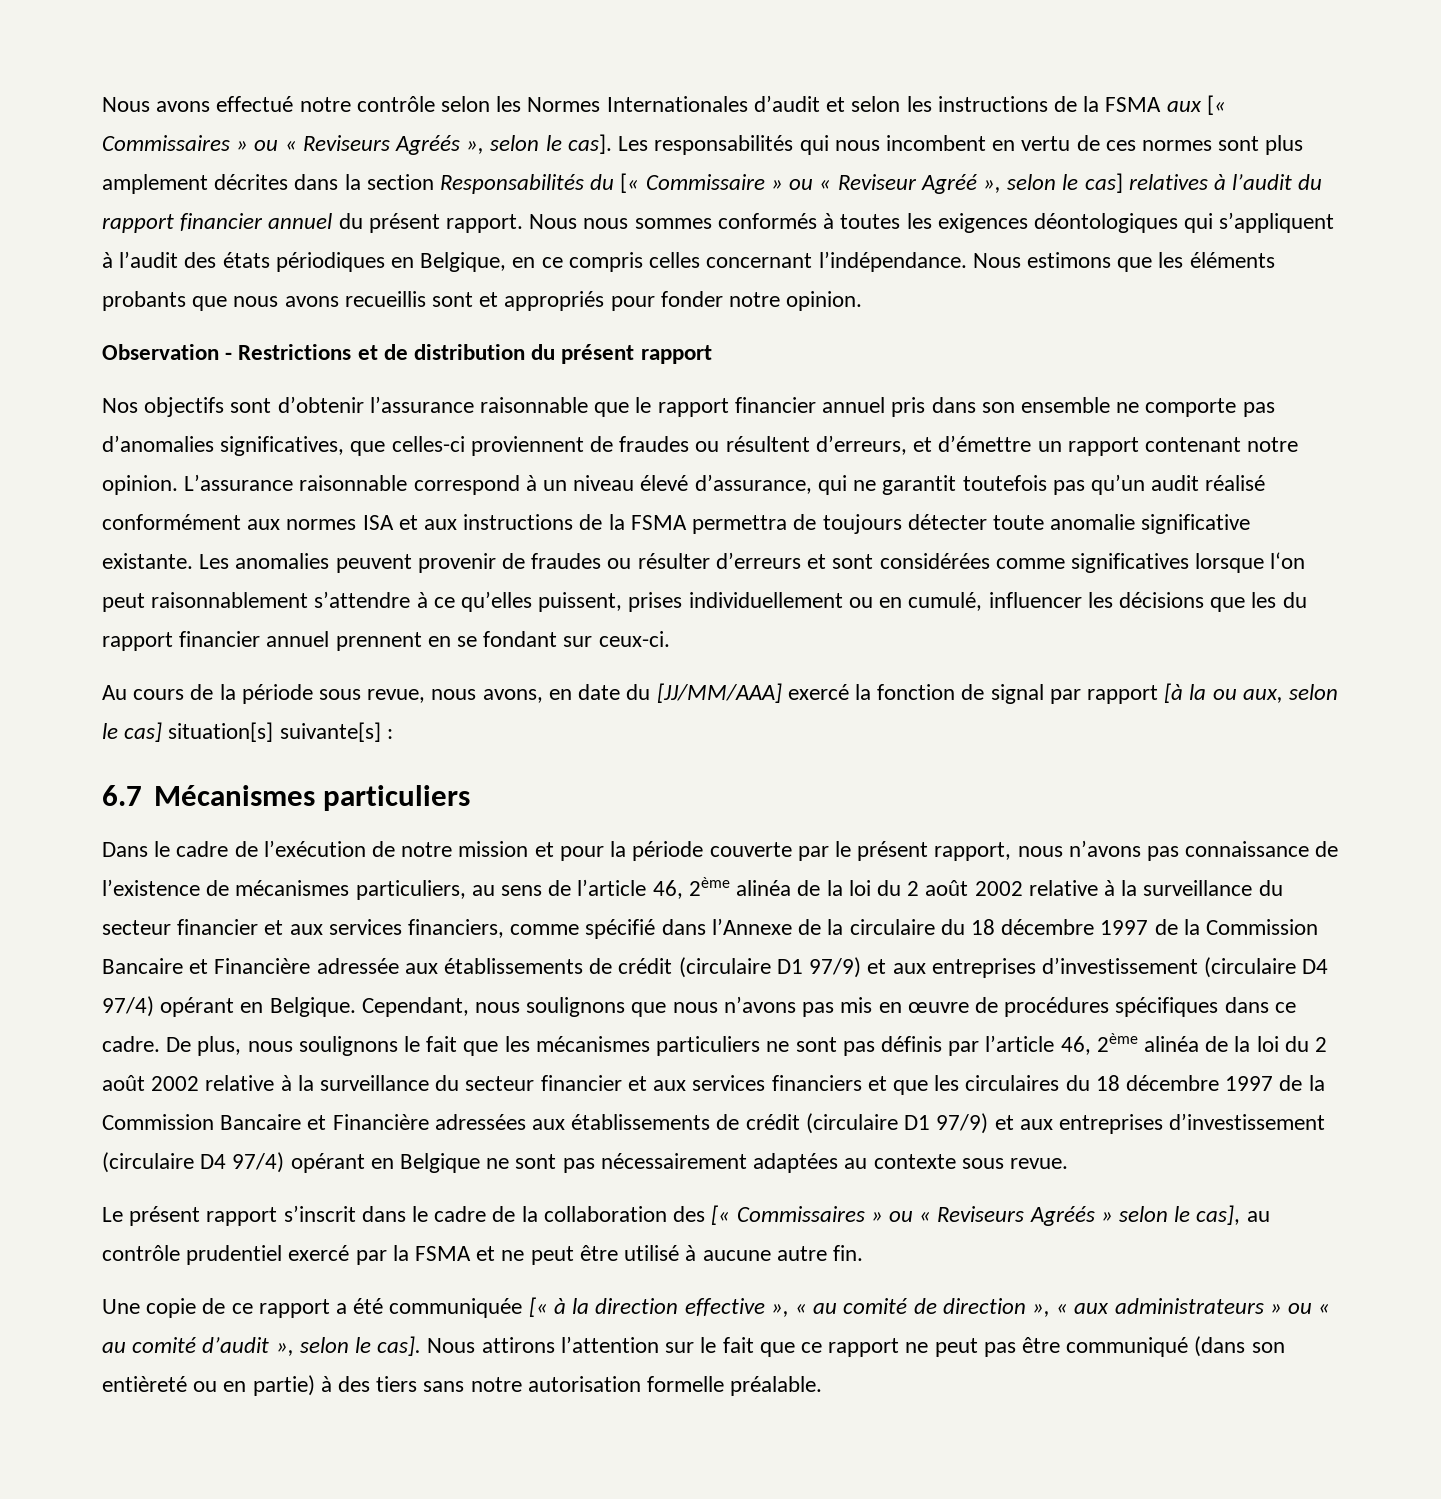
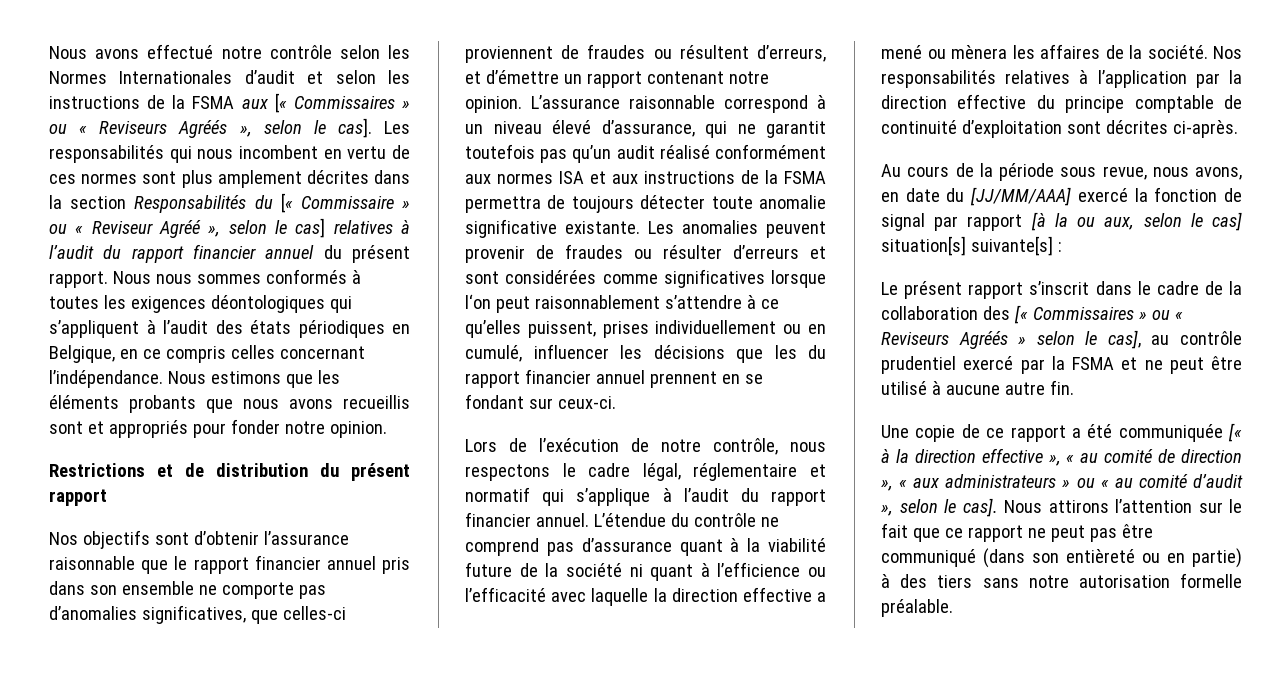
- Observation - Restrictions et de distribution du présent rapport
+ Restrictions et de distribution du présent rapport
+ Lors de l’exécution de notre contrôle, nous respectons le cadre légal, réglementaire et normatif qui s’applique à l’audit du rapport financier annuel. L’étendue du contrôle ne comprend pas d’assurance quant à la viabilité future de la société ni quant à l’efficience ou l’efficacité avec laquelle la direction effective a mené ou mènera les affaires de la société. Nos responsabilités relatives à l’application par la direction effective du principe comptable de continuité d’exploitation sont décrites ci-après.
- 6.7 Mécanismes particuliers
- Dans le cadre de l’exécution de notre mission et pour la période couverte par le présent rapport, nous n’avons pas connaissance de l’existence de mécanismes particuliers, au sens de l’article 46, 2ème alinéa de la loi du 2 août 2002 relative à la surveillance du secteur financier et aux services financiers, comme spécifié dans l’Annexe de la circulaire du 18 décembre 1997 de la Commission Bancaire et Financière adressée aux établissements de crédit (circulaire D1 97/9) et aux entreprises d’investissement (circulaire D4 97/4) opérant en Belgique. Cependant, nous soulignons que nous n’avons pas mis en œuvre de procédures spécifiques dans ce cadre. De plus, nous soulignons le fait que les mécanismes particuliers ne sont pas définis par l’article 46, 2ème alinéa de la loi du 2 août 2002 relative à la surveillance du secteur financier et aux services financiers et que les circulaires du 18 décembre 1997 de la Commission Bancaire et Financière adressées aux établissements de crédit (circulaire D1 97/9) et aux entreprises d’investissement (circulaire D4 97/4) opérant en Belgique ne sont pas nécessairement adaptées au contexte sous revue.

